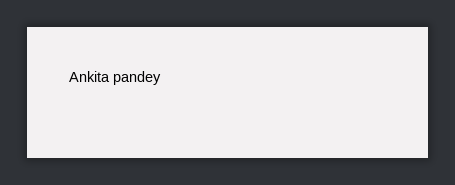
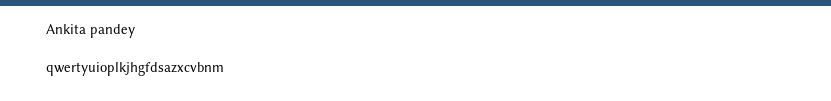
+ qwertyuioplkjhgfdsazxcvbnm

